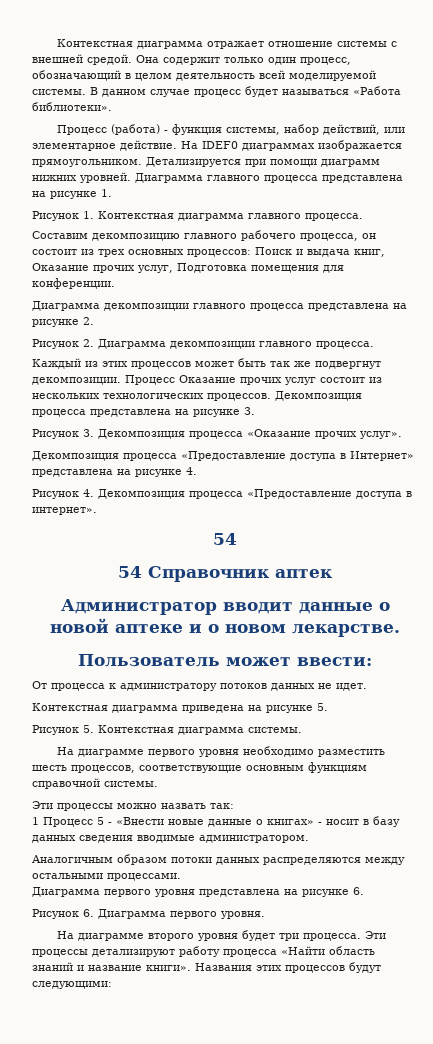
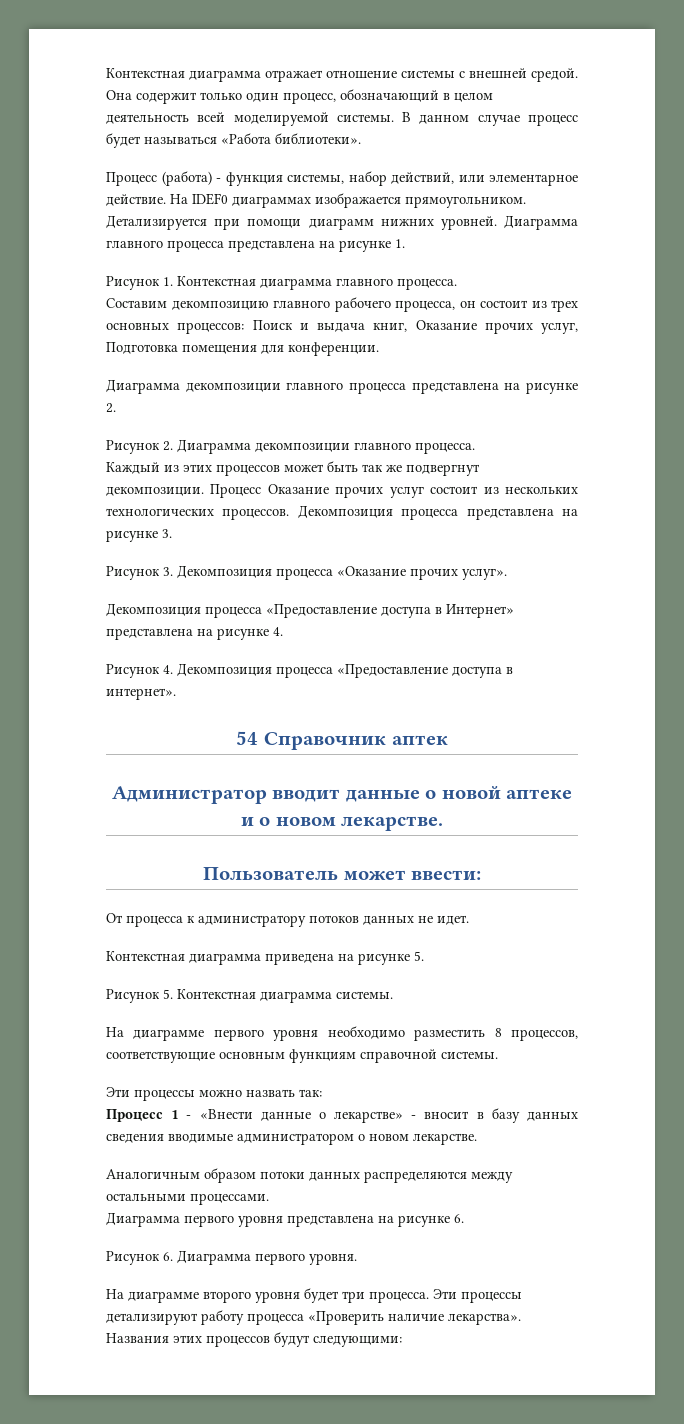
  Рисунок 4. Декомпозиция процесса «Предоставление доступа в интернет».
- 54
- На диаграмме первого уровня необходимо разместить шесть процессов, соответствующие основным функциям справочной системы.
+ На диаграмме первого уровня необходимо разместить 8 процессов, соответствующие основным функциям справочной системы.
- 1 Процесс 5 - «Внести новые данные о книгах» - носит в базу данных сведения вводимые администратором.
+ Процесс 1 - «Внести данные о лекарстве» - вносит в базу данных сведения вводимые администратором о новом лекарстве.
- Эти процессы детализируют работу процесса «Найти область знаний и название книги».
+ Эти процессы детализируют работу процесса «Проверить наличие лекарства».

